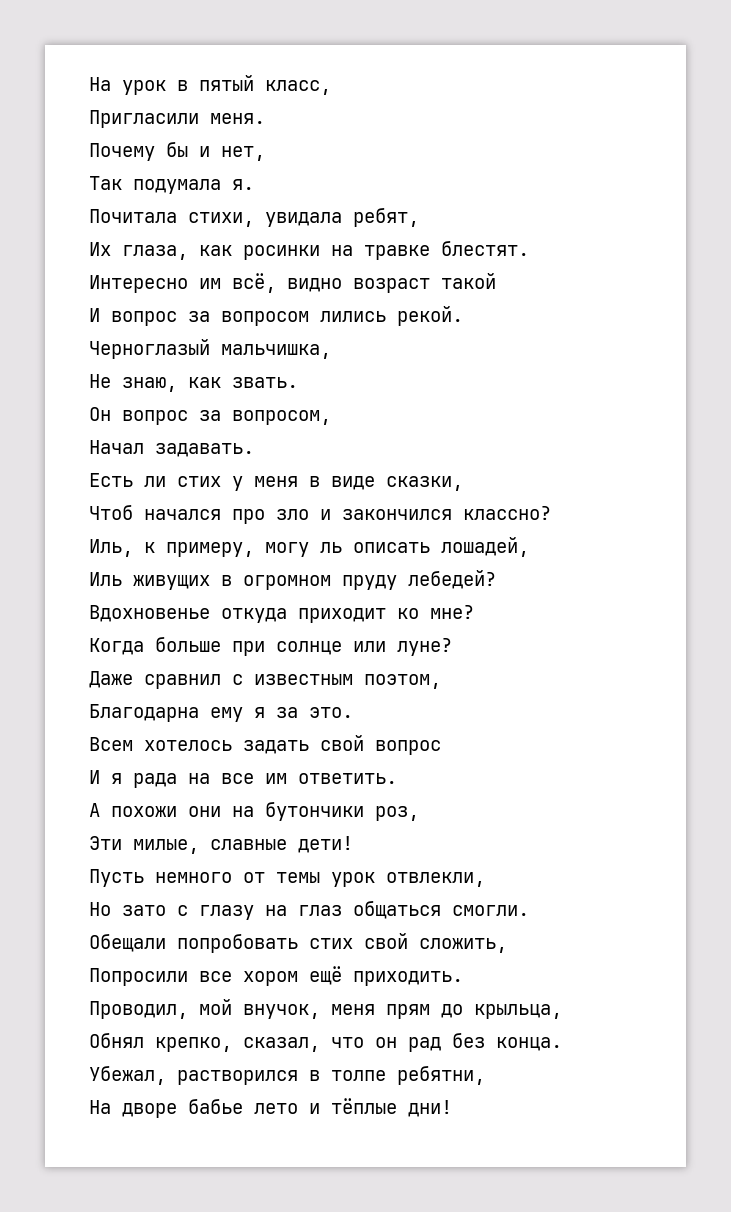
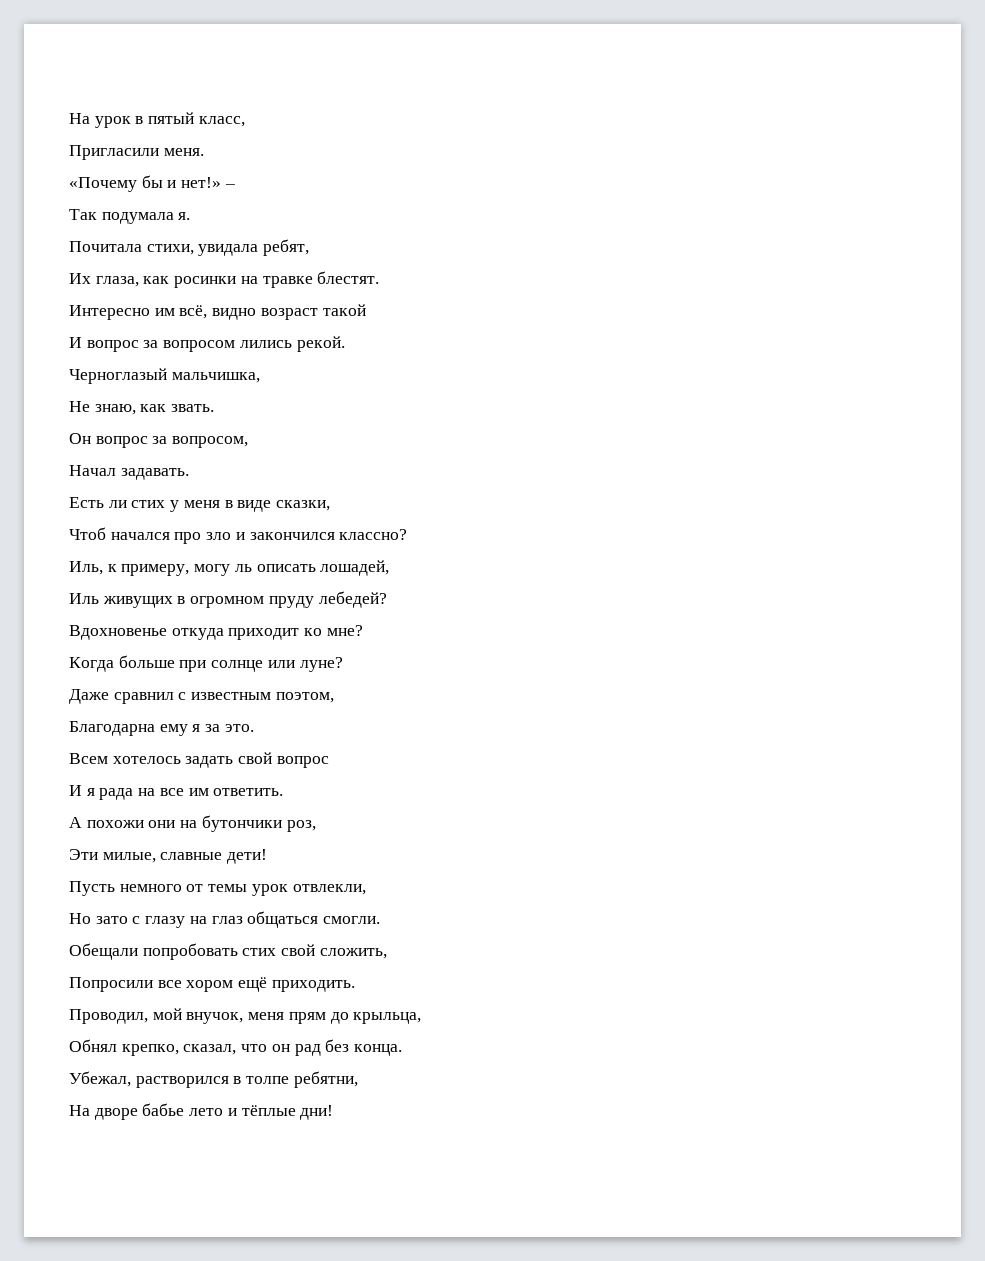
- Почему бы и нет,
+ «Почему бы и нет!» –

